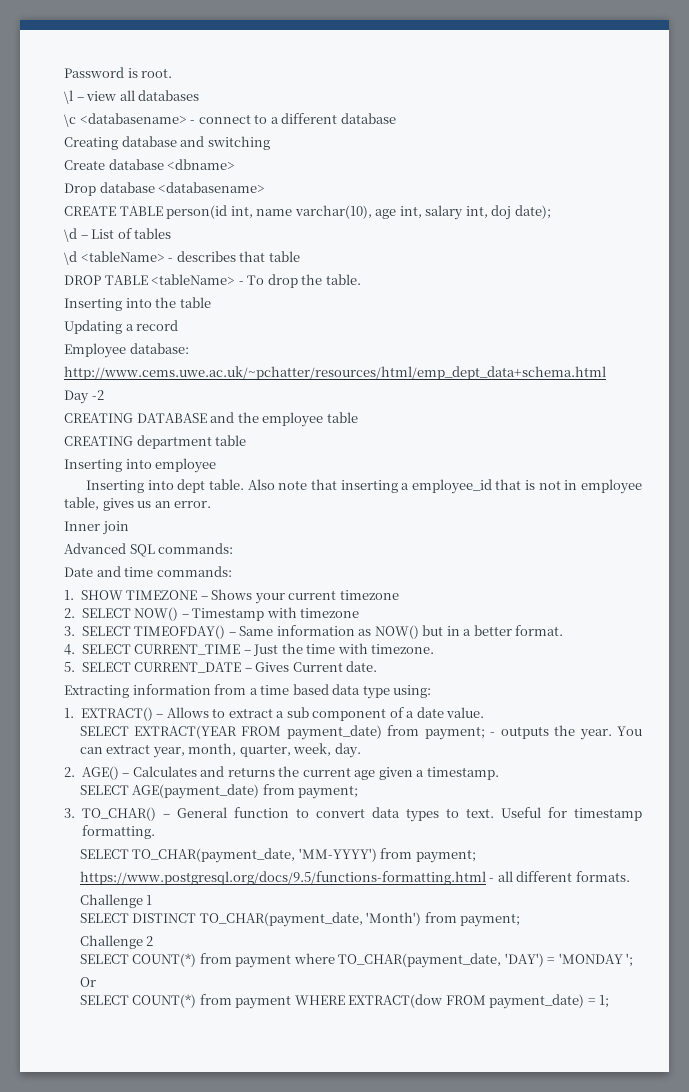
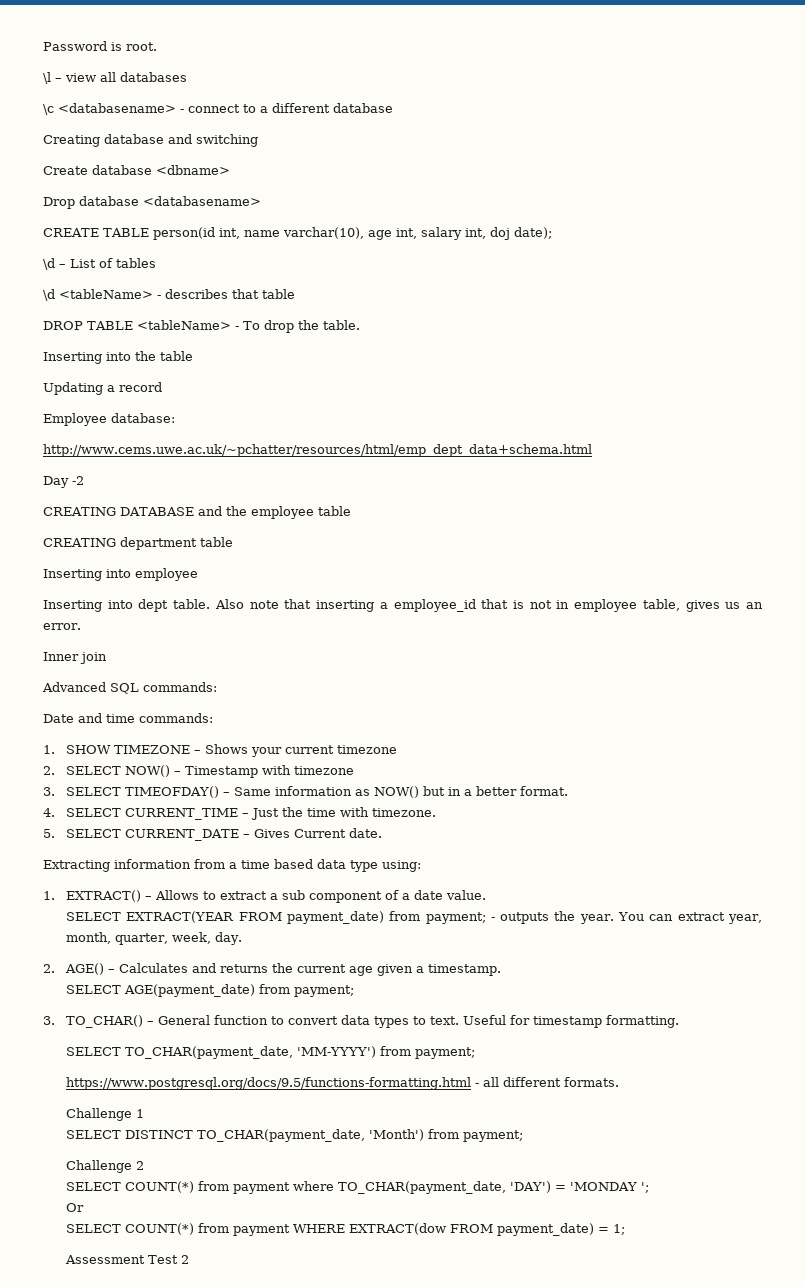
+ Assessment Test 2

